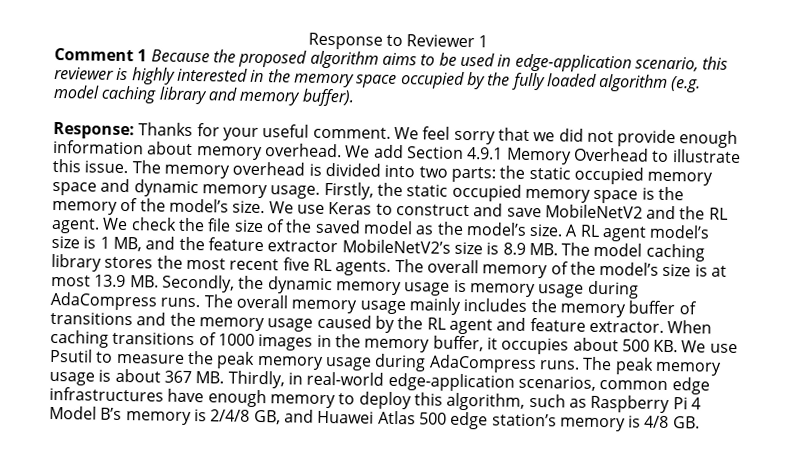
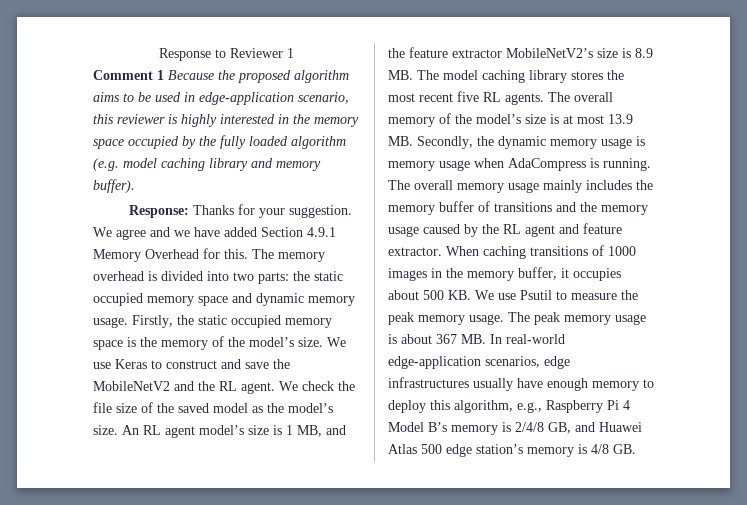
- Response: Thanks for your useful comment. We feel sorry that we did not provide enough information about memory overhead. We add Section 4.9.1 Memory Overhead to illustrate this issue.
+ Response: Thanks for your suggestion. We agree and we have added Section 4.9.1 Memory Overhead for this.
- We use Keras to construct and save MobileNetV2 and the RL agent.
+ We use Keras to construct and save the MobileNetV2 and the RL agent.
- A RL agent model’s size is 1 MB, and the feature extractor MobileNetV2’s size is 8.9 MB. The model caching library stores the most recent five RL agents.
+ An RL agent model’s size is 1 MB, and the feature extractor MobileNetV2’s size is 8.9 MB. The model caching library stores the most recent five RL agents.
- The overall memory of the model’s size is at most 13.9 MB. Secondly, the dynamic memory usage is memory usage during AdaCompress runs.
+ The overall memory of the model’s size is at most 13.9 MB. Secondly, the dynamic memory usage is memory usage when AdaCompress is running.
- When caching transitions of 1000 images in the memory buffer, it occupies about 500 KB. We use Psutil to measure the peak memory usage during AdaCompress runs.
+ When caching transitions of 1000 images in the memory buffer, it occupies about 500 KB. We use Psutil to measure the peak memory usage.
- The peak memory usage is about 367 MB. Thirdly, in real-world edge-application scenarios, common edge infrastructures have enough memory to deploy this algorithm, such as Raspberry Pi 4 Model B’s memory is 2/4/8 GB, and Huawei Atlas 500 edge station’s memory is 4/8 GB.
+ The peak memory usage is about 367 MB. In real-world edge-application scenarios, edge infrastructures usually have enough memory to deploy this algorithm, e.g., Raspberry Pi 4 Model B’s memory is 2/4/8 GB, and Huawei Atlas 500 edge station’s memory is 4/8 GB.

